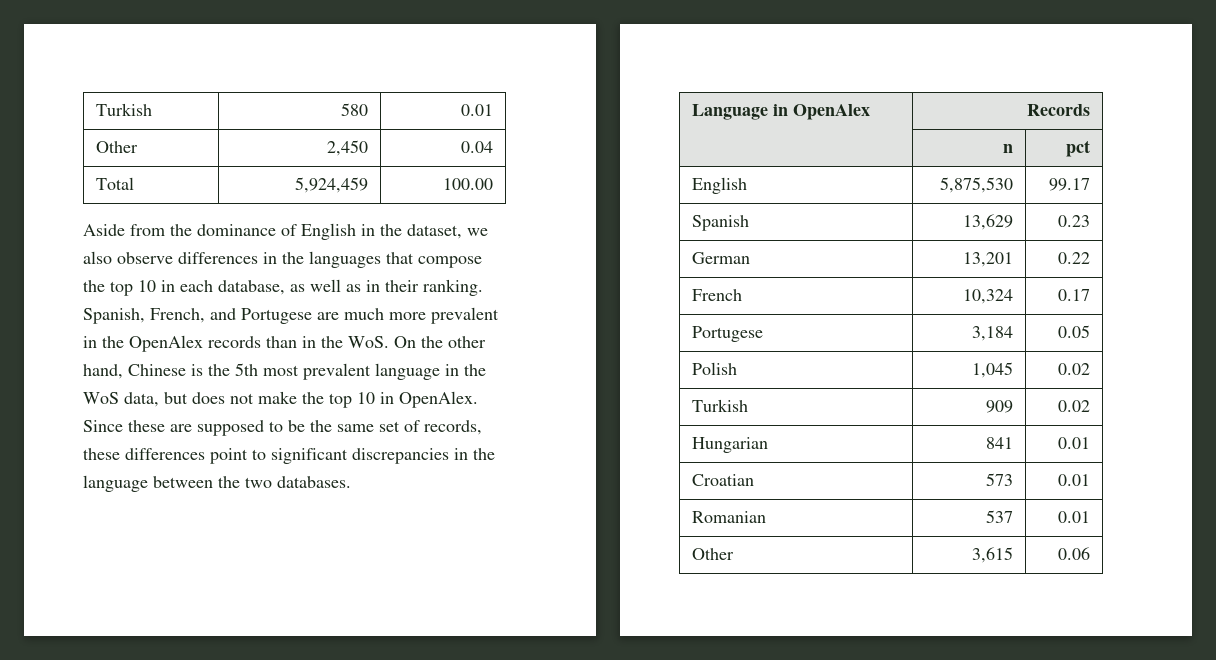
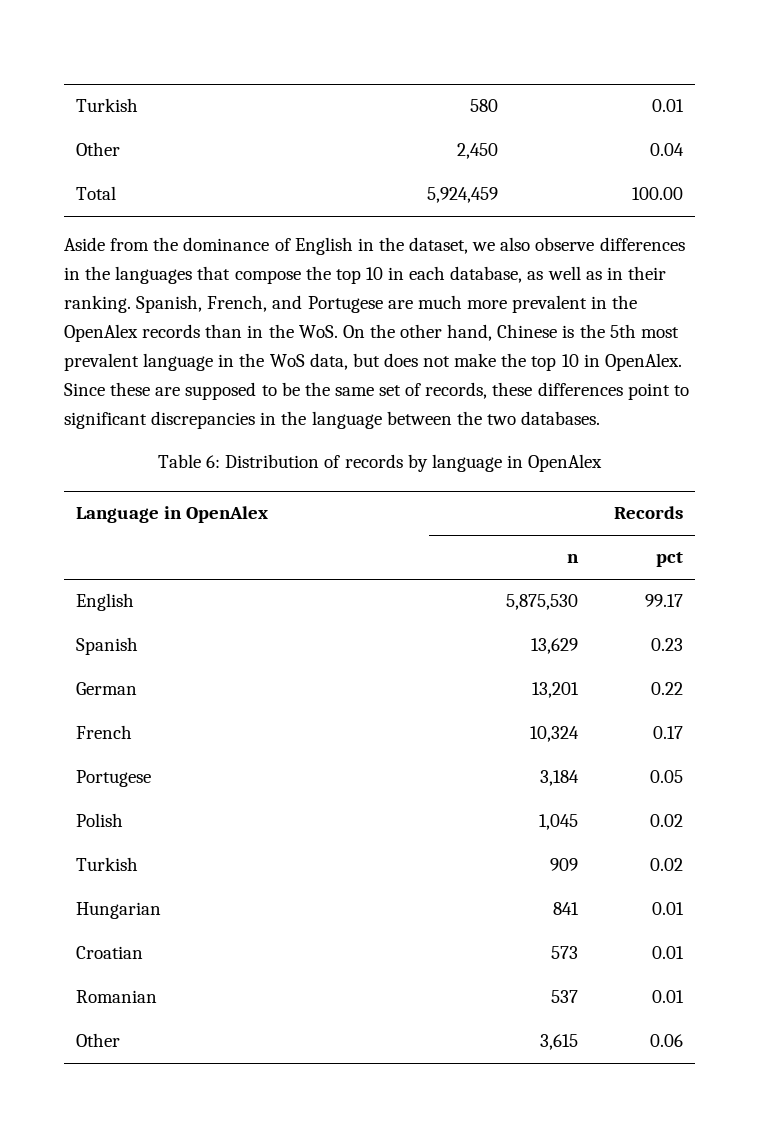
+ Table 6: Distribution of records by language in OpenAlex

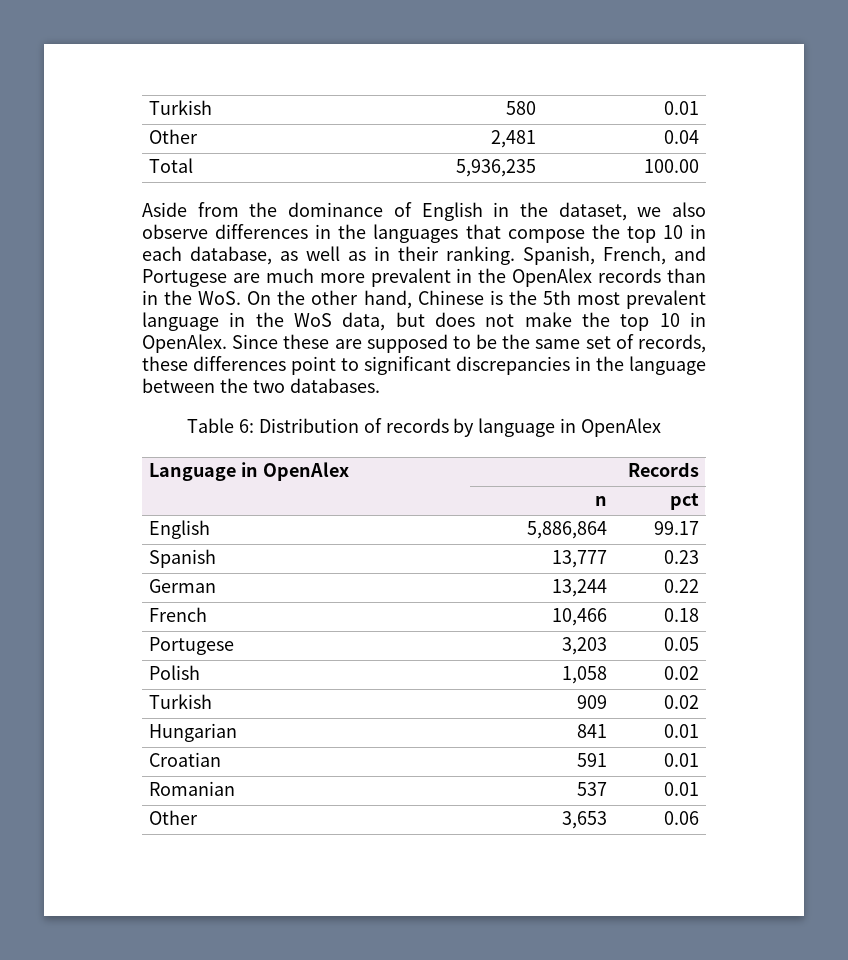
- Other | 2,450 | 0.04
+ Other | 2,481 | 0.04
- Total | 5,924,459 | 100.00
+ Total | 5,936,235 | 100.00
- English | 5,875,530 | 99.17
+ English | 5,886,864 | 99.17
- Spanish | 13,629 | 0.23
+ Spanish | 13,777 | 0.23
- German | 13,201 | 0.22
+ German | 13,244 | 0.22
- French | 10,324 | 0.17
+ French | 10,466 | 0.18
- Portugese | 3,184 | 0.05
+ Portugese | 3,203 | 0.05
- Polish | 1,045 | 0.02
+ Polish | 1,058 | 0.02
- Croatian | 573 | 0.01
+ Croatian | 591 | 0.01
- Other | 3,615 | 0.06
+ Other | 3,653 | 0.06

